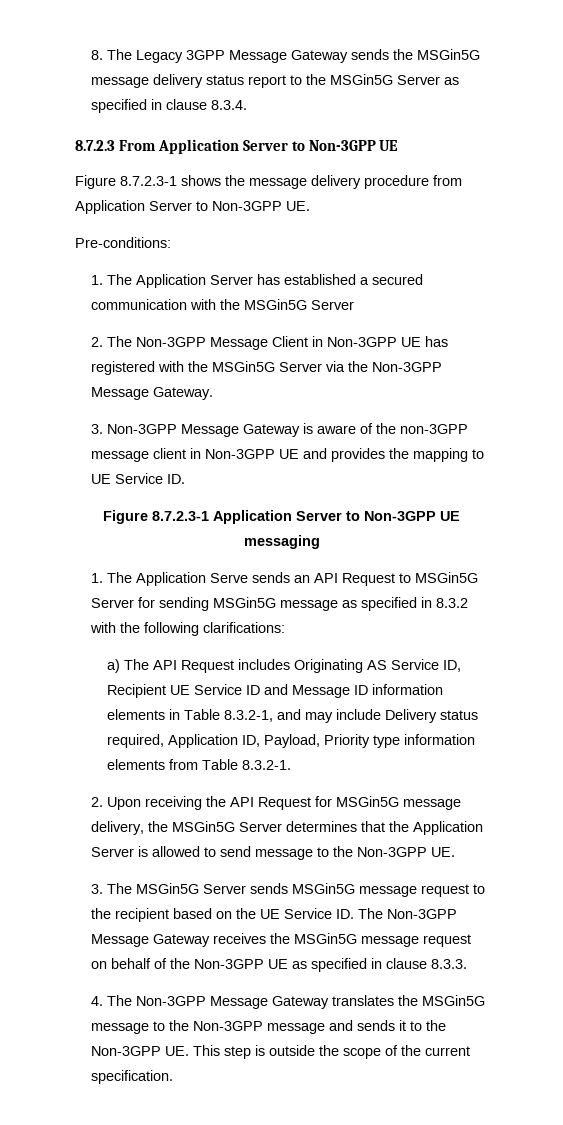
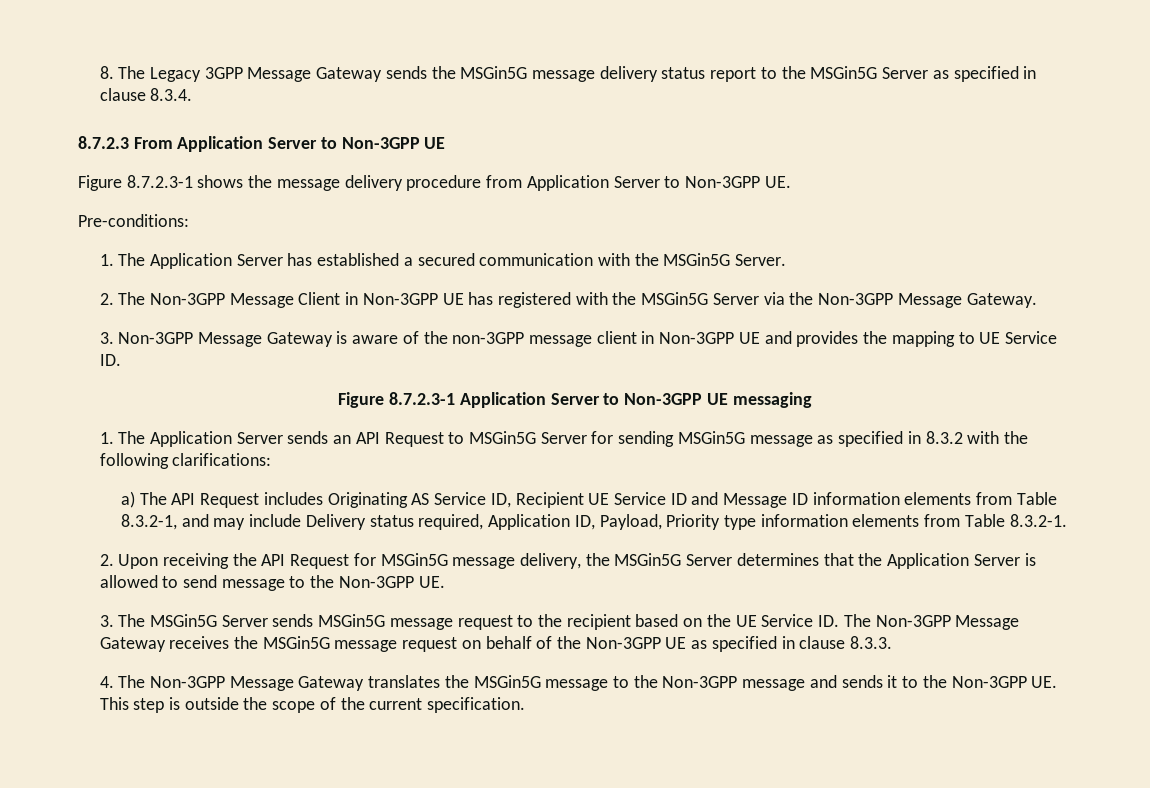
- 1. The Application Server has established a secured communication with the MSGin5G Server
+ 1. The Application Server has established a secured communication with the MSGin5G Server.
- 1. The Application Serve sends an API Request to MSGin5G Server for sending MSGin5G message as specified in 8.3.2 with the following clarifications:
+ 1. The Application Server sends an API Request to MSGin5G Server for sending MSGin5G message as specified in 8.3.2 with the following clarifications:
- a) The API Request includes Originating AS Service ID, Recipient UE Service ID and Message ID information elements in Table 8.3.2-1, and may include Delivery status required, Application ID, Payload, Priority type information elements from Table 8.3.2-1.
+ a) The API Request includes Originating AS Service ID, Recipient UE Service ID and Message ID information elements from Table 8.3.2-1, and may include Delivery status required, Application ID, Payload, Priority type information elements from Table 8.3.2-1.

